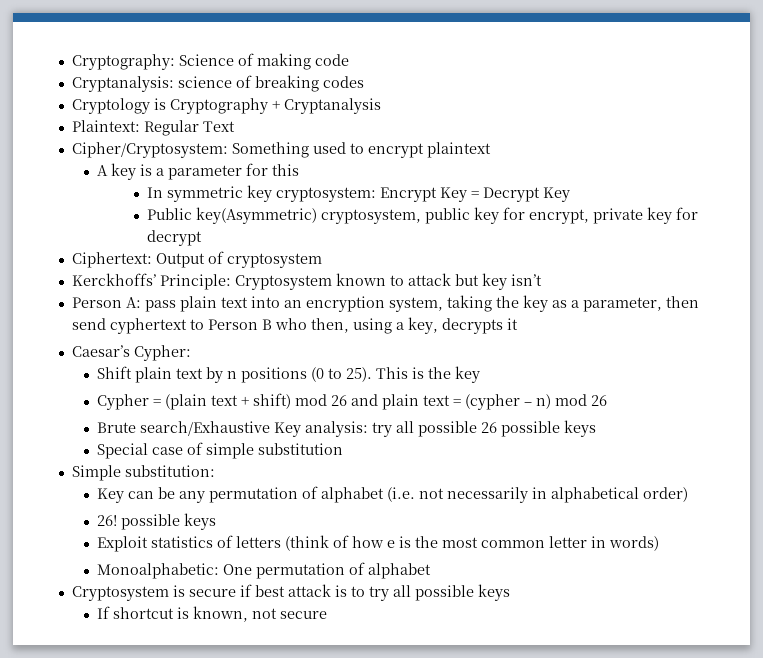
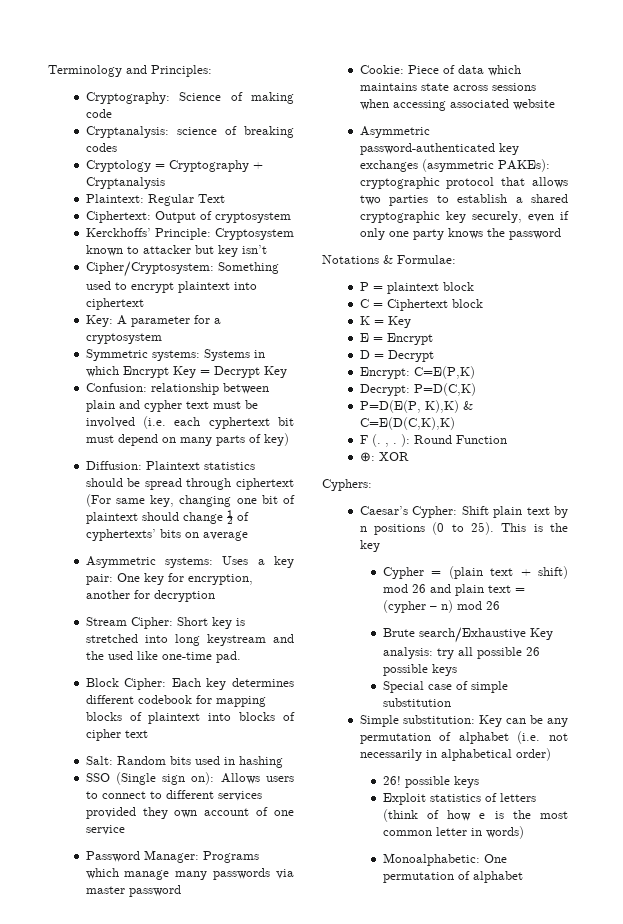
+ Terminology and Principles:
- Cryptology is Cryptography + Cryptanalysis
+ Cryptology = Cryptography + Cryptanalysis
- Cipher/Cryptosystem: Something used to encrypt plaintext
- A key is a parameter for this
- In symmetric key cryptosystem: Encrypt Key = Decrypt Key
- Public key(Asymmetric) cryptosystem, public key for encrypt, private key for decrypt
- Kerckhoffs’ Principle: Cryptosystem known to attack but key isn’t
+ Kerckhoffs’ Principle: Cryptosystem known to attacker but key isn’t
- Person A: pass plain text into an encryption system, taking the key as a parameter, then send cyphertext to Person B who then, using a key, decrypts it
+ Cipher/Cryptosystem: Something used to encrypt plaintext into ciphertext
+ Key: A parameter for a cryptosystem
+ Symmetric systems: Systems in which Encrypt Key = Decrypt Key
+ Confusion: relationship between plain and cypher text must be involved (i.e. each cyphertext bit must depend on many parts of key)
+ Diffusion: Plaintext statistics should be spread through ciphertext (For same key, changing one bit of plaintext should change ½ of cyphertexts’ bits on average
+ Asymmetric systems: Uses a key pair: One key for encryption, another for decryption
+ Stream Cipher: Short key is stretched into long keystream and the used like one-time pad.
+ Block Cipher: Each key determines different codebook for mapping blocks of plaintext into blocks of cipher text
+ Salt: Random bits used in hashing
+ SSO (Single sign on): Allows users to connect to different services provided they own account of one service
+ Password Manager: Programs which manage many passwords via master password
+ Cookie: Piece of data which maintains state across sessions when accessing associated website
+ Asymmetric password-authenticated key exchanges (asymmetric PAKEs): cryptographic protocol that allows two parties to establish a shared cryptographic key securely, even if only one party knows the password
+ Notations & Formulae:
+ P = plaintext block
+ C = Ciphertext block
+ K = Key
+ E = Encrypt
+ D = Decrypt
+ Encrypt: C=E(P,K)
+ Decrypt: P=D(C,K)
+ P=D(E(P, K),K) & C=E(D(C,K),K)
+ F (. , . ): Round Function
+ ⊕: XOR
+ Cyphers:
- Caesar’s Cypher:
- Shift plain text by n positions (0 to 25).
+ Caesar’s Cypher: Shift plain text by n positions (0 to 25).
- Simple substitution:
- Key can be any permutation of alphabet (i.e. not necessarily in alphabetical order)
+ Simple substitution: Key can be any permutation of alphabet (i.e. not necessarily in alphabetical order)
- Cryptosystem is secure if best attack is to try all possible keys
- If shortcut is known, not secure

